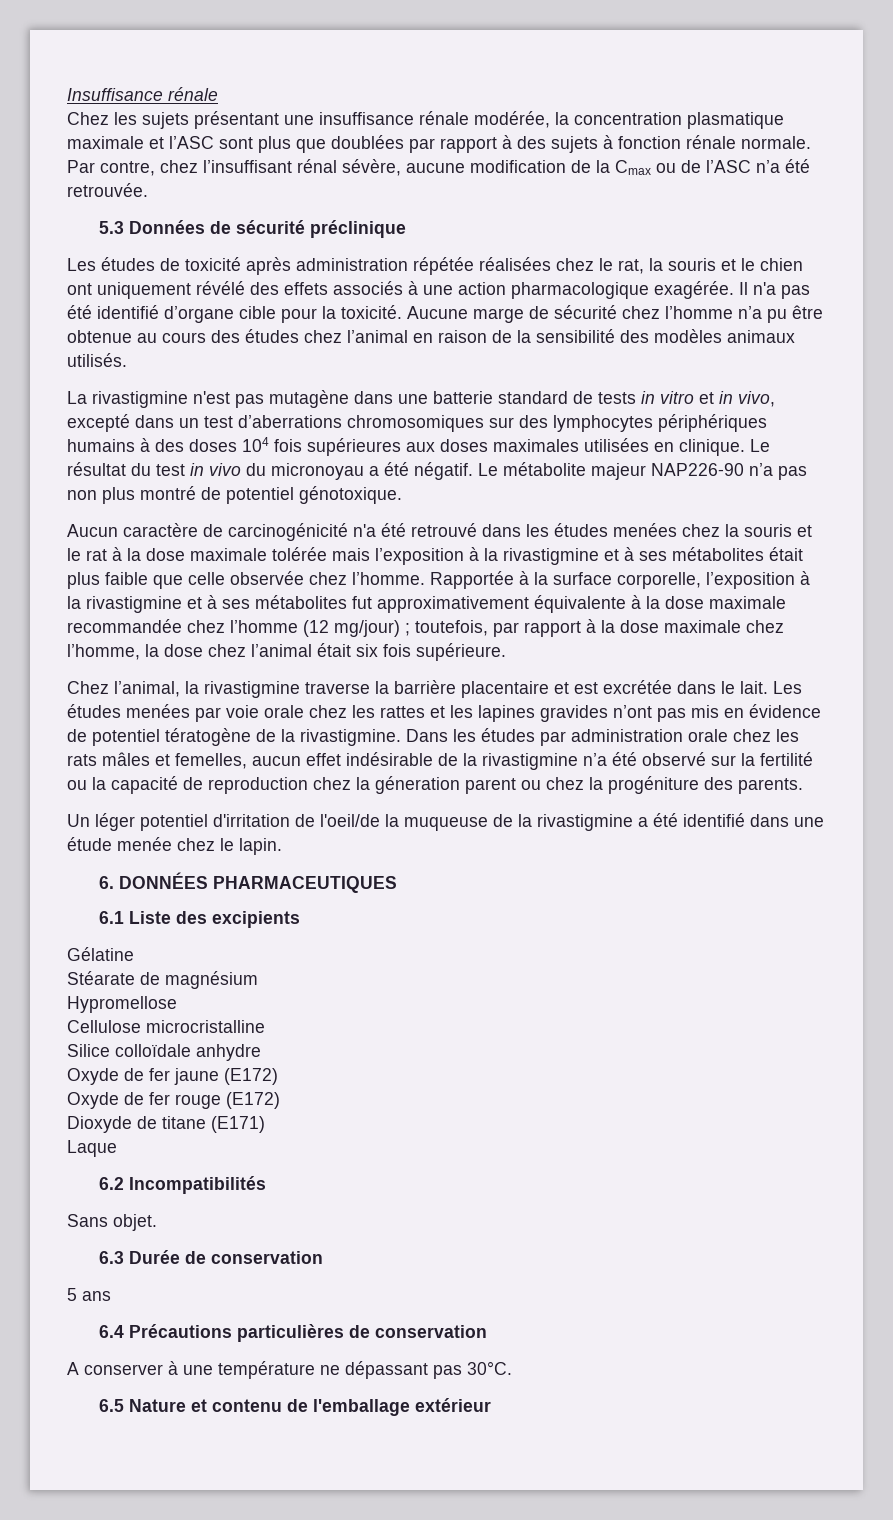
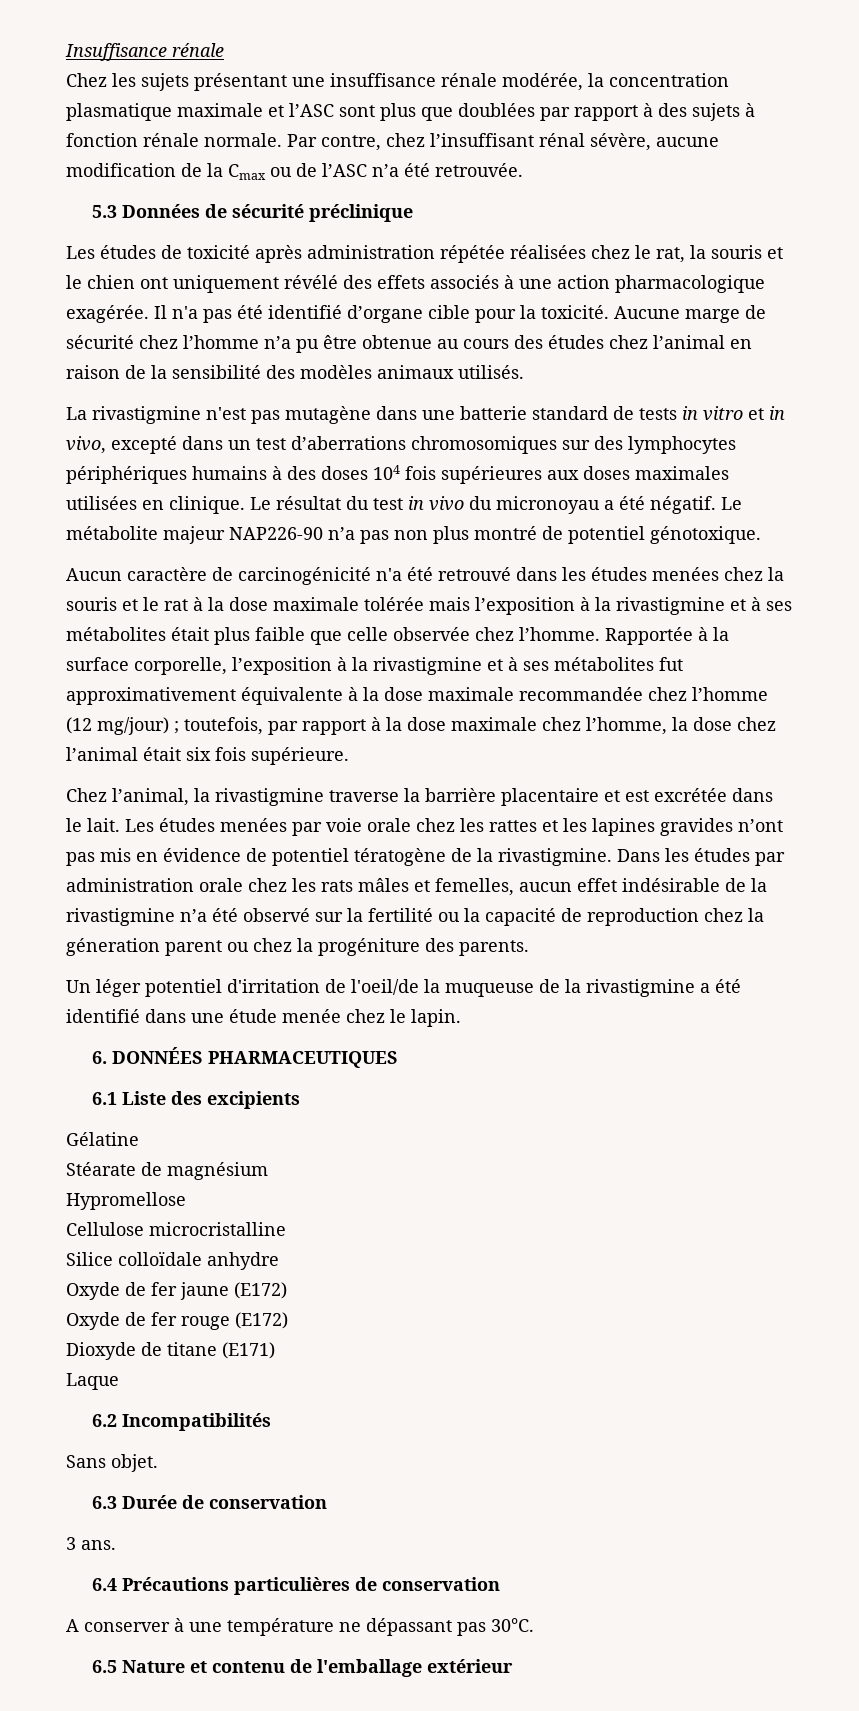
- 5 ans
+ 3 ans.

